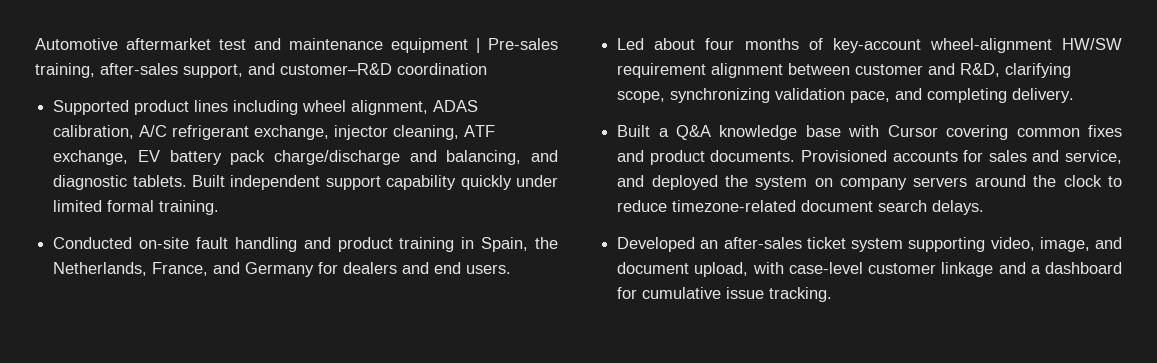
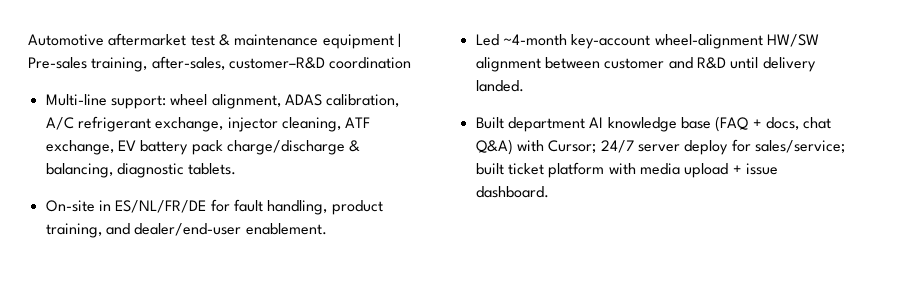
- Automotive aftermarket test and maintenance equipment | Pre-sales training, after-sales support, and customer–R&D coordination
+ Automotive aftermarket test & maintenance equipment | Pre-sales training, after-sales, customer–R&D coordination
- Supported product lines including wheel alignment, ADAS calibration, A/C refrigerant exchange, injector cleaning, ATF exchange, EV battery pack charge/discharge and balancing, and diagnostic tablets. Built independent support capability quickly under limited formal training.
- Conducted on-site fault handling and product training in Spain, the Netherlands, France, and Germany for dealers and end users.
- Led about four months of key-account wheel-alignment HW/SW requirement alignment between customer and R&D, clarifying scope, synchronizing validation pace, and completing delivery.
- Built a Q&A knowledge base with Cursor covering common fixes and product documents. Provisioned accounts for sales and service, and deployed the system on company servers around the clock to reduce timezone-related document search delays.
- Developed an after-sales ticket system supporting video, image, and document upload, with case-level customer linkage and a dashboard for cumulative issue tracking.
+ Multi-line support: wheel alignment, ADAS calibration, A/C refrigerant exchange, injector cleaning, ATF exchange, EV battery pack charge/discharge & balancing, diagnostic tablets.
+ On-site in ES/NL/FR/DE for fault handling, product training, and dealer/end-user enablement.
+ Led ~4-month key-account wheel-alignment HW/SW alignment between customer and R&D until delivery landed.
+ Built department AI knowledge base (FAQ + docs, chat Q&A) with Cursor; 24/7 server deploy for sales/service; built ticket platform with media upload + issue dashboard.

